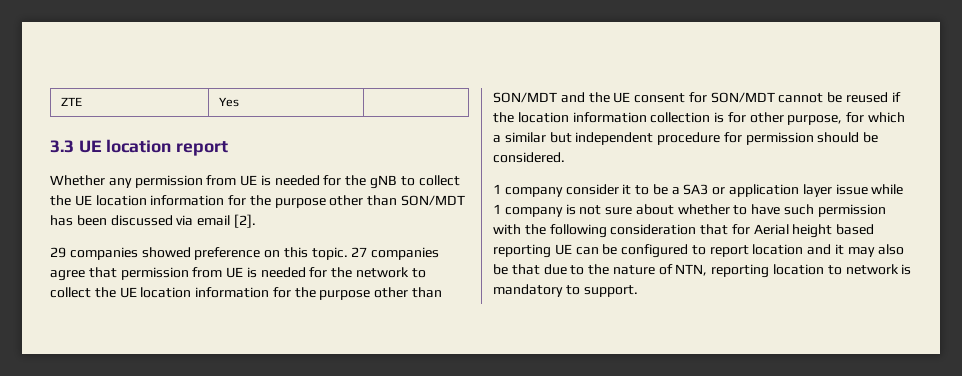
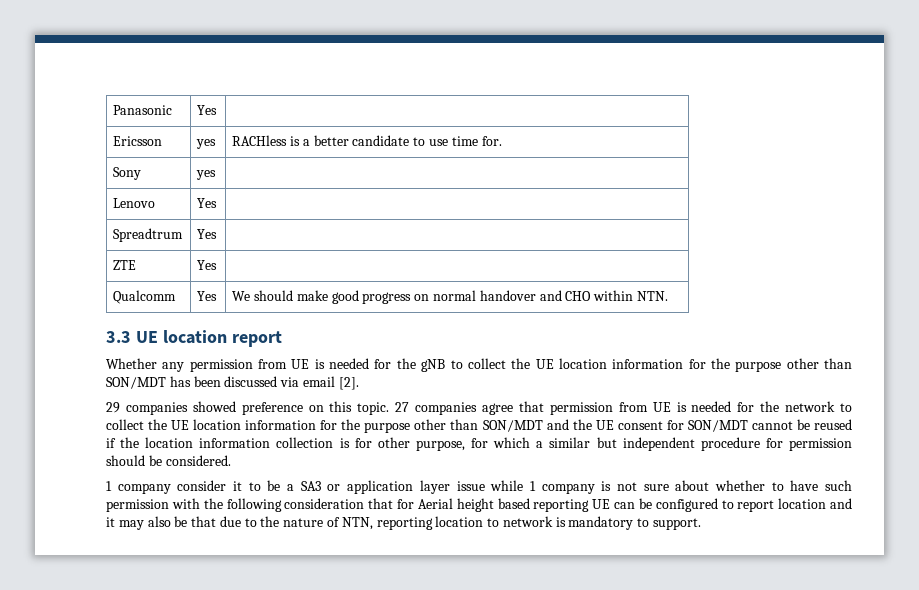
+ Panasonic | Yes |
+ Ericsson | yes | RACHless is a better candidate to use time for.
+ Sony | yes |
+ Lenovo | Yes |
+ Spreadtrum | Yes |
  ZTE | Yes |
+ Qualcomm | Yes | We should make good progress on normal handover and CHO within NTN.

